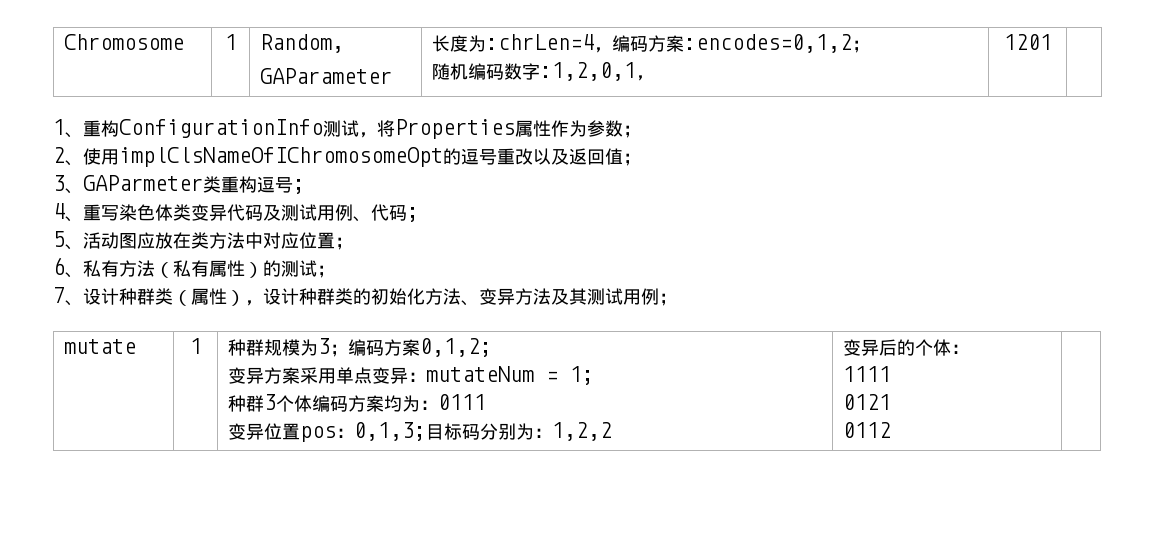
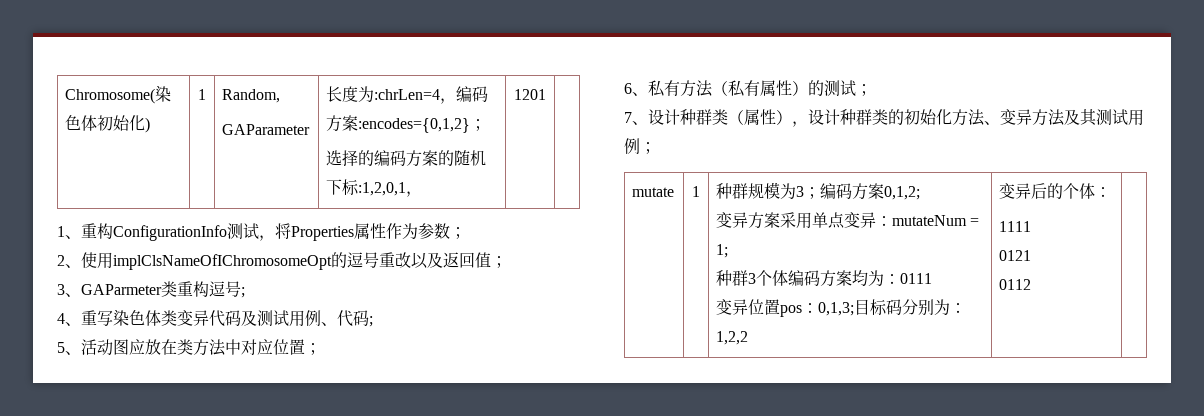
- Chromosome | 1 | Random,
- GAParameter | 长度为:chrLen=4，编码方案:encodes=0,1,2；
- 随机编码数字:1,2,0,1， | 1201 |
+ Chromosome(染色体初始化) | 1 | Random,
+ GAParameter | 长度为:chrLen=4，编码方案:encodes={0,1,2}；
+ 选择的编码方案的随机下标:1,2,0,1， | 1201 |

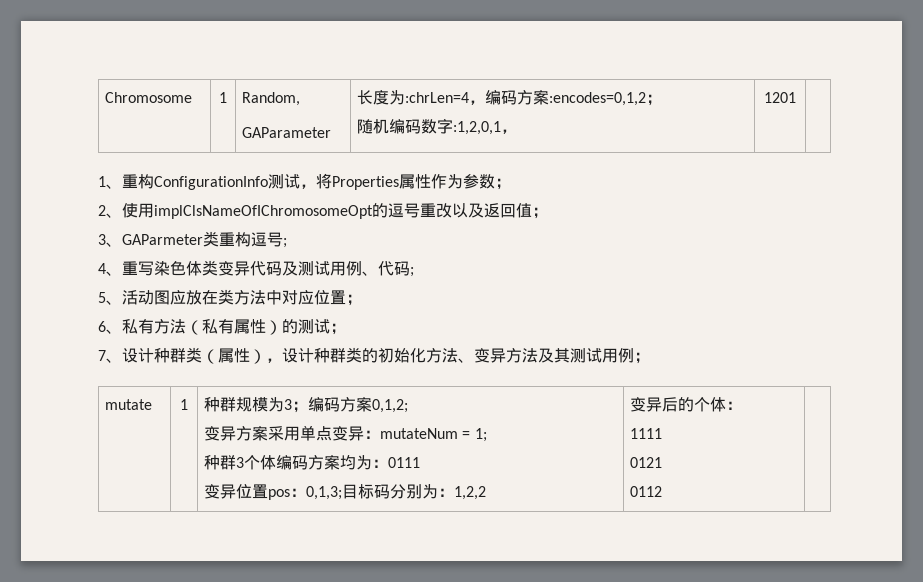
- Chromosome(染色体初始化) | 1 | Random,
- GAParameter | 长度为:chrLen=4，编码方案:encodes={0,1,2}；
- 选择的编码方案的随机下标:1,2,0,1， | 1201 |
+ Chromosome | 1 | Random,
+ GAParameter | 长度为:chrLen=4，编码方案:encodes=0,1,2；
+ 随机编码数字:1,2,0,1， | 1201 |

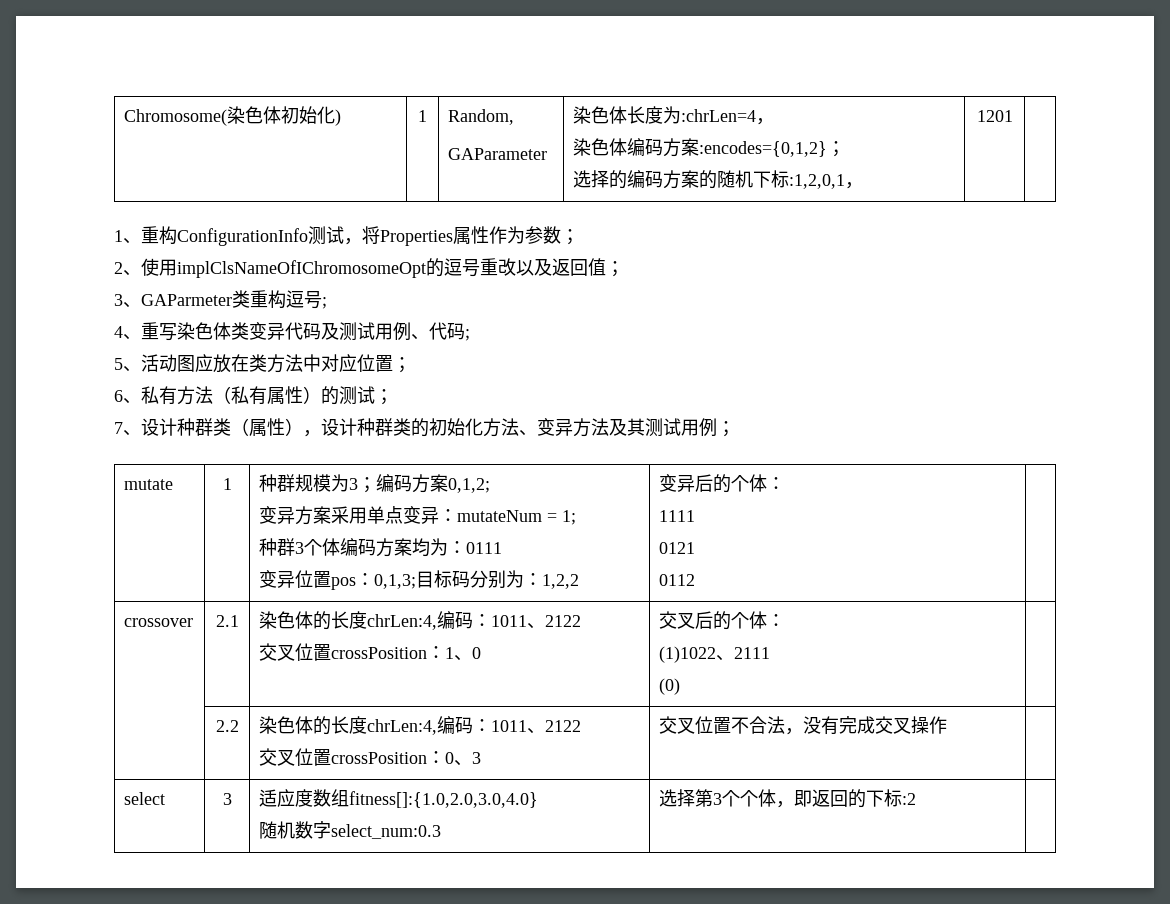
- Chromosome | 1 | Random,
- GAParameter | 长度为:chrLen=4，编码方案:encodes=0,1,2；
- 随机编码数字:1,2,0,1， | 1201 |
+ Chromosome(染色体初始化) | 1 | Random,
+ GAParameter | 染色体长度为:chrLen=4，
+ 染色体编码方案:encodes={0,1,2}；
+ 选择的编码方案的随机下标:1,2,0,1， | 1201 |
+ crossover | 2.1 | 染色体的长度chrLen:4,编码：1011、2122
+ 交叉位置crossPosition：1、0 | 交叉后的个体：
+ (1)1022、2111
+ (0) |
+ | 2.2 | 染色体的长度chrLen:4,编码：1011、2122
+ 交叉位置crossPosition：0、3 | 交叉位置不合法，没有完成交叉操作 |
+ select | 3 | 适应度数组fitness[]:{1.0,2.0,3.0,4.0}
+ 随机数字select_num:0.3 | 选择第3个个体，即返回的下标:2 |

